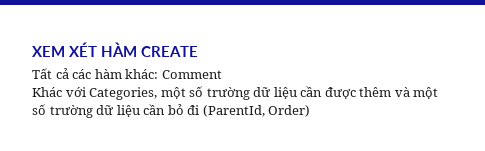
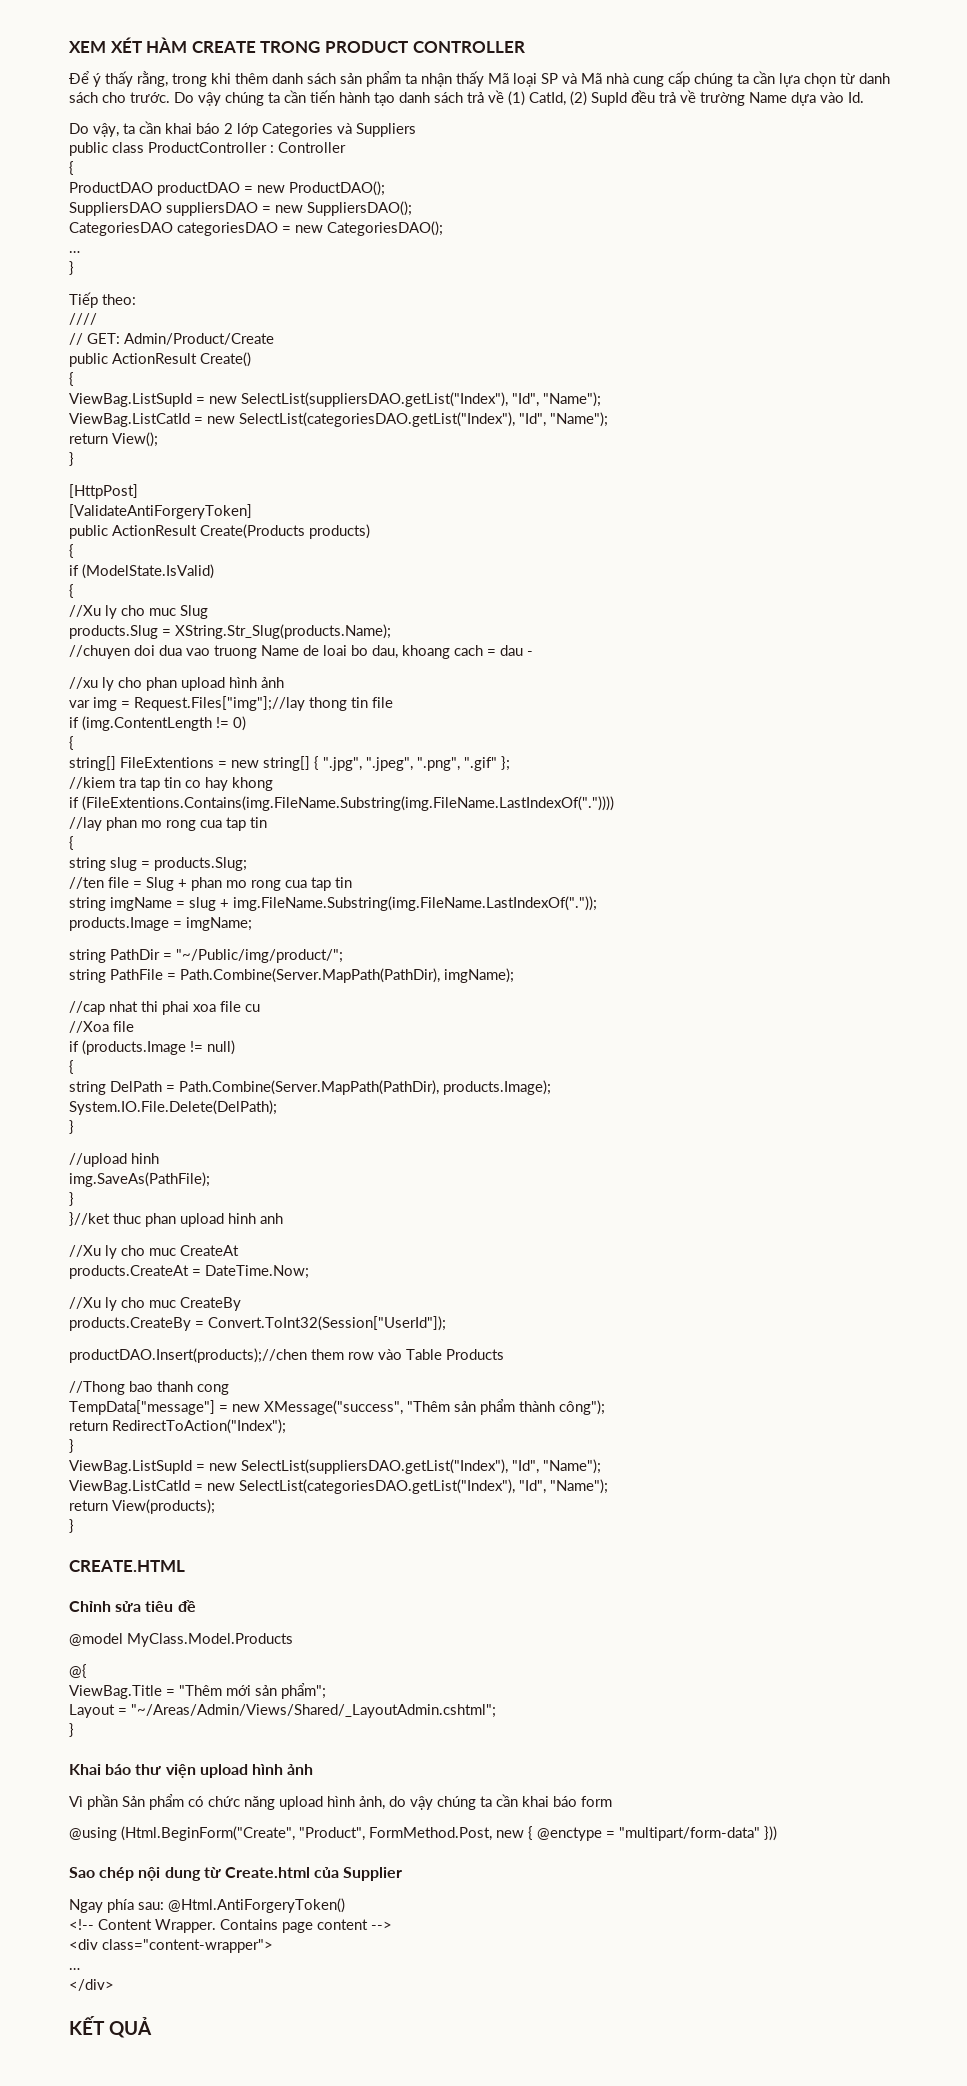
- XEM XÉT HÀM CREATE
- Tất cả các hàm khác: Comment
- Khác với Categories, một số trường dữ liệu cần được thêm và một số trường dữ liệu cần bỏ đi (ParentId, Order)
+ XEM XÉT HÀM CREATE TRONG PRODUCT CONTROLLER
+ Để ý thấy rằng, trong khi thêm danh sách sản phẩm ta nhận thấy Mã loại SP và Mã nhà cung cấp chúng ta cần lựa chọn từ danh sách cho trước. Do vậy chúng ta cần tiến hành tạo danh sách trả về (1) CatId, (2) SupId đều trả về trường Name dựa vào Id.
+ Do vậy, ta cần khai báo 2 lớp Categories và Suppliers
+ public class ProductController : Controller
+ {
+ ProductDAO productDAO = new ProductDAO();
+ SuppliersDAO suppliersDAO = new SuppliersDAO();
+ CategoriesDAO categoriesDAO = new CategoriesDAO();
+ …
+ }
+ Tiếp theo:
+ ////
+ // GET: Admin/Product/Create
+ public ActionResult Create()
+ {
+ ViewBag.ListSupId = new SelectList(suppliersDAO.getList("Index"), "Id", "Name");
+ ViewBag.ListCatId = new SelectList(categoriesDAO.getList("Index"), "Id", "Name");
+ return View();
+ }
+ [HttpPost]
+ [ValidateAntiForgeryToken]
+ public ActionResult Create(Products products)
+ {
+ if (ModelState.IsValid)
+ {
+ //Xu ly cho muc Slug
+ products.Slug = XString.Str_Slug(products.Name);
+ //chuyen doi dua vao truong Name de loai bo dau, khoang cach = dau -
+ //xu ly cho phan upload hình ảnh
+ var img = Request.Files["img"];//lay thong tin file
+ if (img.ContentLength != 0)
+ {
+ string[] FileExtentions = new string[] { ".jpg", ".jpeg", ".png", ".gif" };
+ //kiem tra tap tin co hay khong
+ if (FileExtentions.Contains(img.FileName.Substring(img.FileName.LastIndexOf("."))))
+ //lay phan mo rong cua tap tin
+ {
+ string slug = products.Slug;
+ //ten file = Slug + phan mo rong cua tap tin
+ string imgName = slug + img.FileName.Substring(img.FileName.LastIndexOf("."));
+ products.Image = imgName;
+ string PathDir = "~/Public/img/product/";
+ string PathFile = Path.Combine(Server.MapPath(PathDir), imgName);
+ //cap nhat thi phai xoa file cu
+ //Xoa file
+ if (products.Image != null)
+ {
+ string DelPath = Path.Combine(Server.MapPath(PathDir), products.Image);
+ System.IO.File.Delete(DelPath);
+ }
+ //upload hinh
+ img.SaveAs(PathFile);
+ }
+ }//ket thuc phan upload hinh anh
+ //Xu ly cho muc CreateAt
+ products.CreateAt = DateTime.Now;
+ //Xu ly cho muc CreateBy
+ products.CreateBy = Convert.ToInt32(Session["UserId"]);
+ productDAO.Insert(products);//chen them row vào Table Products
+ //Thong bao thanh cong
+ TempData["message"] = new XMessage("success", "Thêm sản phẩm thành công");
+ return RedirectToAction("Index");
+ }
+ ViewBag.ListSupId = new SelectList(suppliersDAO.getList("Index"), "Id", "Name");
+ ViewBag.ListCatId = new SelectList(categoriesDAO.getList("Index"), "Id", "Name");
+ return View(products);
+ }
+ CREATE.HTML
+ Chỉnh sửa tiêu đề
+ @model MyClass.Model.Products
+ @{
+ ViewBag.Title = "Thêm mới sản phẩm";
+ Layout = "~/Areas/Admin/Views/Shared/_LayoutAdmin.cshtml";
+ }
+ Khai báo thư viện upload hình ảnh
+ Vì phần Sản phẩm có chức năng upload hình ảnh, do vậy chúng ta cần khai báo form
+ @using (Html.BeginForm("Create", "Product", FormMethod.Post, new { @enctype = "multipart/form-data" }))
+ Sao chép nội dung từ Create.html của Supplier
+ Ngay phía sau: @Html.AntiForgeryToken()
+ <!-- Content Wrapper. Contains page content -->
+ <div class="content-wrapper">
+ …
+ </div>
+ KẾT QUẢ

